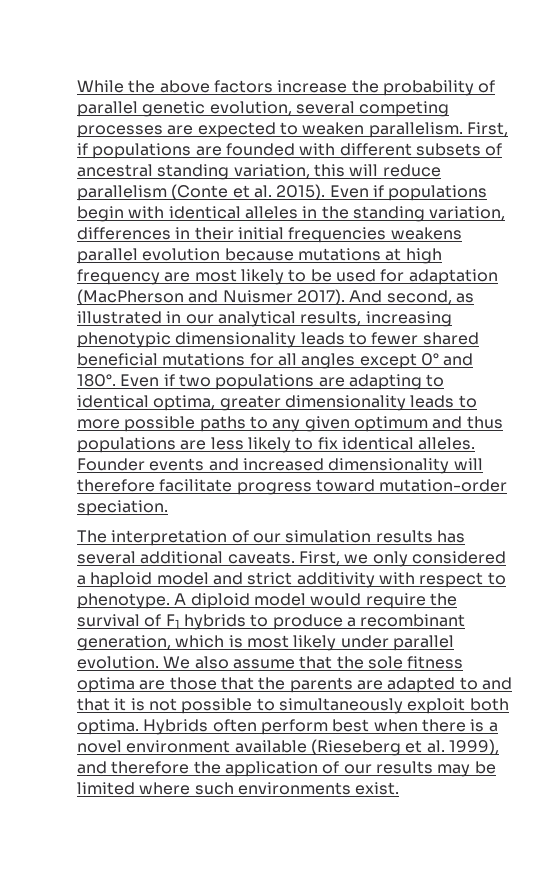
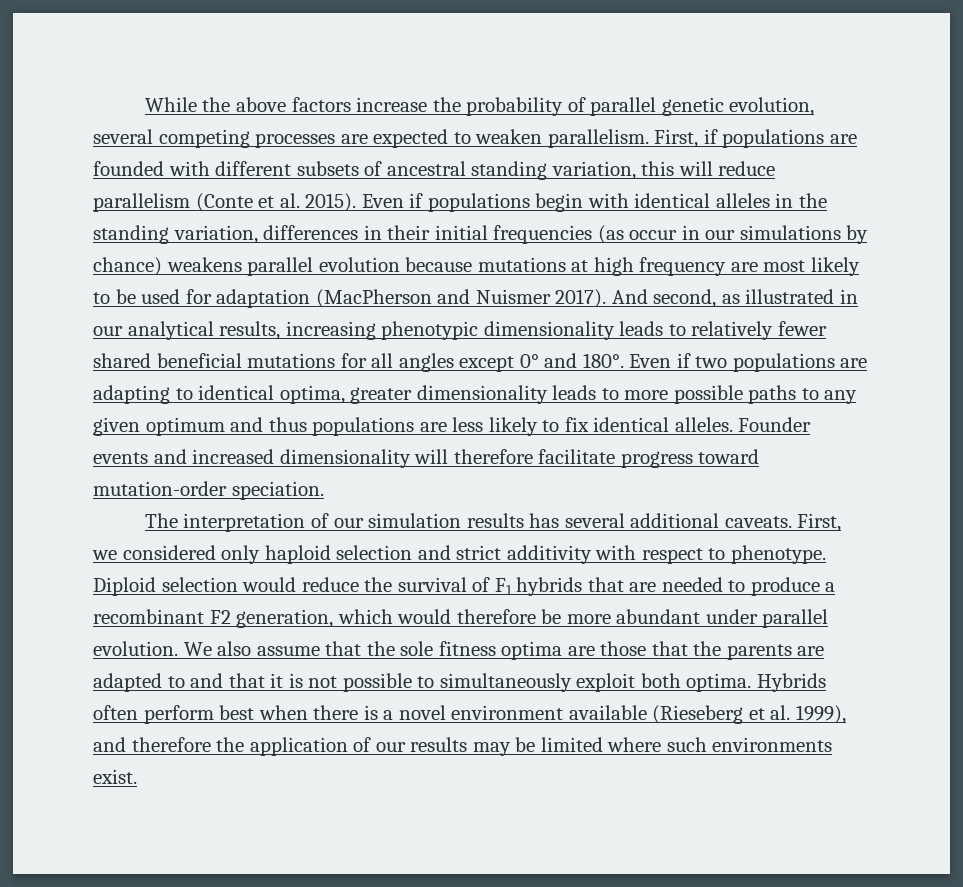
- Even if populations begin with identical alleles in the standing variation, differences in their initial frequencies weakens parallel evolution because mutations at high frequency are most likely to be used for adaptation (MacPherson and Nuismer 2017).
+ Even if populations begin with identical alleles in the standing variation, differences in their initial frequencies (as occur in our simulations by chance) weakens parallel evolution because mutations at high frequency are most likely to be used for adaptation (MacPherson and Nuismer 2017).
- And second, as illustrated in our analytical results, increasing phenotypic dimensionality leads to fewer shared beneficial mutations for all angles except 0° and 180°.
+ And second, as illustrated in our analytical results, increasing phenotypic dimensionality leads to relatively fewer shared beneficial mutations for all angles except 0° and 180°.
- First, we only considered a haploid model and strict additivity with respect to phenotype.
+ First, we considered only haploid selection and strict additivity with respect to phenotype.
- A diploid model would require the survival of F1 hybrids to produce a recombinant generation, which is most likely under parallel evolution.
+ Diploid selection would reduce the survival of F1 hybrids that are needed to produce a recombinant F2 generation, which would therefore be more abundant under parallel evolution.

